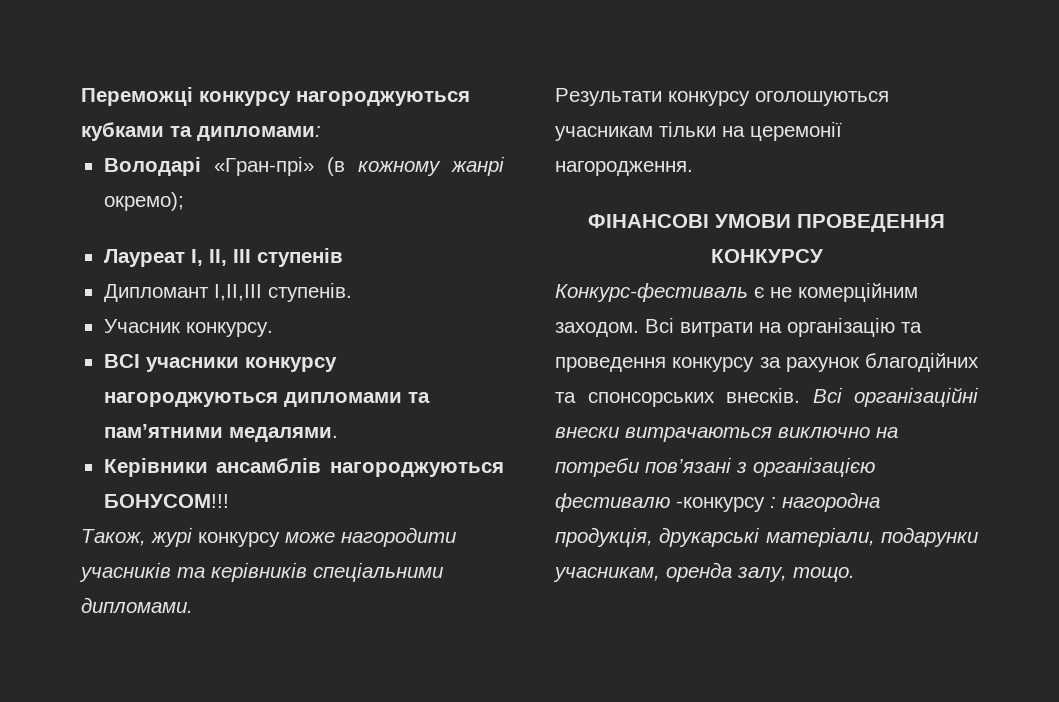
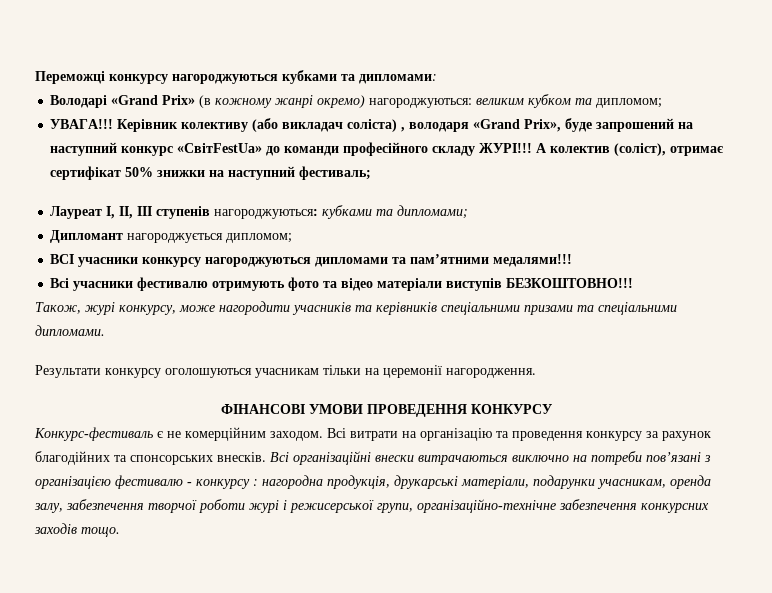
- Володарі «Гран-прі» (в кожному жанрі окремо);
+ Володарі «Grand Prix» (в кожному жанрі окремо) нагороджуються: великим кубком та дипломом;
+ УВАГА!!! Керівник колективу (або викладач соліста) , володаря «Grand Prix», буде запрошений на наступний конкурс «СвітFestUa» до команди професійного складу ЖУРІ!!! А колектив (соліст), отримає сертифікат 50% знижки на наступний фестиваль;
- Лауреат I, II, III ступенів
- Дипломант I,II,III ступенів.
- Учасник конкурсу.
+ Лауреат I, II, III ступенів нагороджуються: кубками та дипломами;
+ Дипломант нагороджується дипломом;
- ВСІ учасники конкурсу нагороджуються дипломами та пам’ятними медалями.
- Керівники ансамблів нагороджуються БОНУСОМ!!!
+ ВСІ учасники конкурсу нагороджуються дипломами та пам’ятними медалями!!!
+ Всі учасники фестивалю отримують фото та відео матеріали виступів БЕЗКОШТОВНО!!!
- Також, журі конкурсу може нагородити учасників та керівників спеціальними дипломами.
+ Також, журі конкурсу, може нагородити учасників та керівників спеціальними призами та спеціальними дипломами.
- Всі організаційні внески витрачаються виключно на потреби пов’язані з організацією фестивалю -конкурсу : нагородна продукція, друкарські матеріали, подарунки учасникам, оренда залу, тощо.
+ Всі організаційні внески витрачаються виключно на потреби пов’язані з організацією фестивалю - конкурсу : нагородна продукція, друкарські матеріали, подарунки учасникам, оренда залу, забезпечення творчої роботи журі і режисерської групи, організаційно-технічне забезпечення конкурсних заходів тощо.

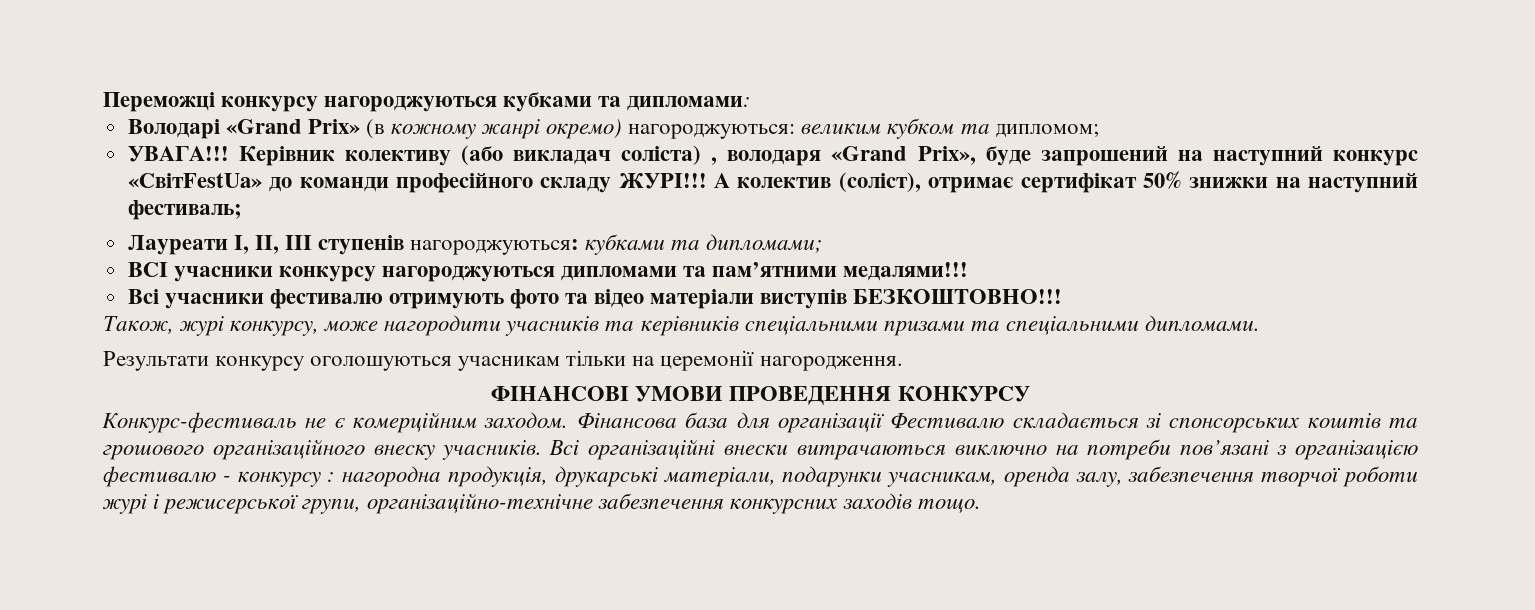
- Лауреат I, II, III ступенів нагороджуються: кубками та дипломами;
+ Лауреати I, II, III ступенів нагороджуються: кубками та дипломами;
- Дипломант нагороджується дипломом;
- Конкурс-фестиваль є не комерційним заходом. Всі витрати на організацію та проведення конкурсу за рахунок благодійних та спонсорських внесків.
+ Конкурс-фестиваль не є комерційним заходом. Фінансова база для організації Фестивалю складається зі спонсорських коштів та грошового організаційного внеску учасників.

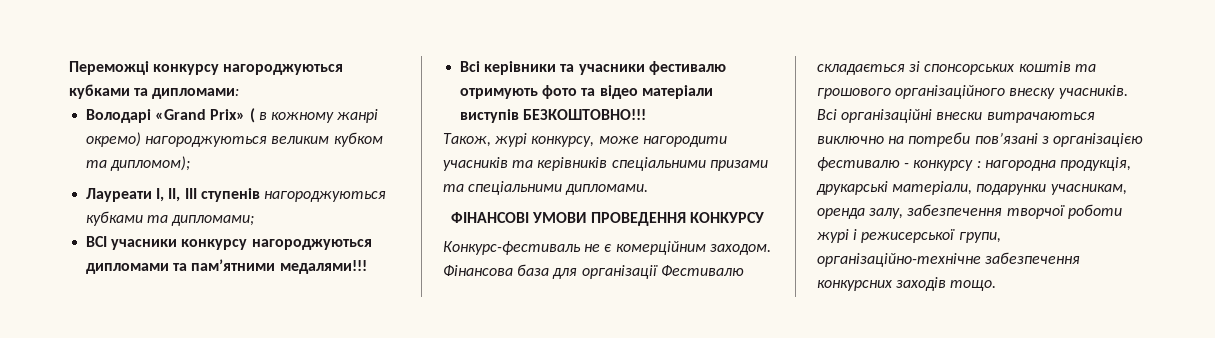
- Володарі «Grand Prix» (в кожному жанрі окремо) нагороджуються: великим кубком та дипломом;
- УВАГА!!! Керівник колективу (або викладач соліста) , володаря «Grand Prix», буде запрошений на наступний конкурс «СвітFestUa» до команди професійного складу ЖУРІ!!! А колектив (соліст), отримає сертифікат 50% знижки на наступний фестиваль;
+ Володарі «Grand Prix» ( в кожному жанрі окремо) нагороджуються великим кубком та дипломом);
- Лауреати I, II, III ступенів нагороджуються: кубками та дипломами;
+ Лауреати I, II, III ступенів нагороджуються кубками та дипломами;
- Всі учасники фестивалю отримують фото та відео матеріали виступів БЕЗКОШТОВНО!!!
+ Всі керівники та учасники фестивалю отримують фото та відео матеріали виступів БЕЗКОШТОВНО!!!
- Результати конкурсу оголошуються учасникам тільки на церемонії нагородження.

